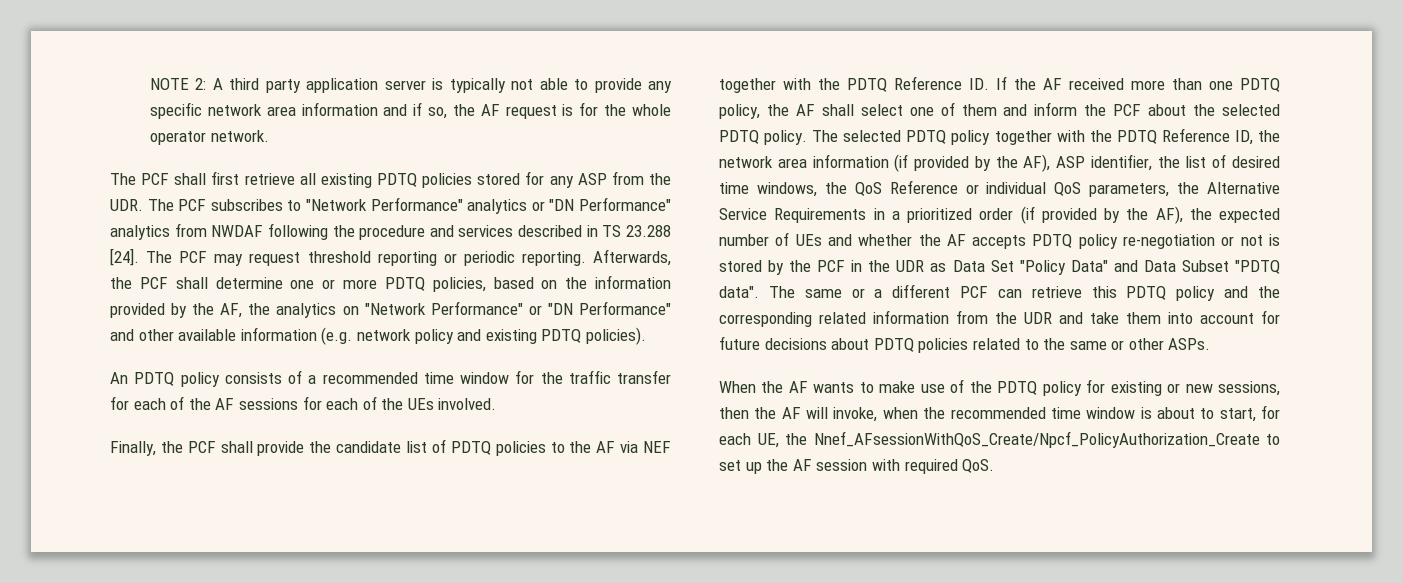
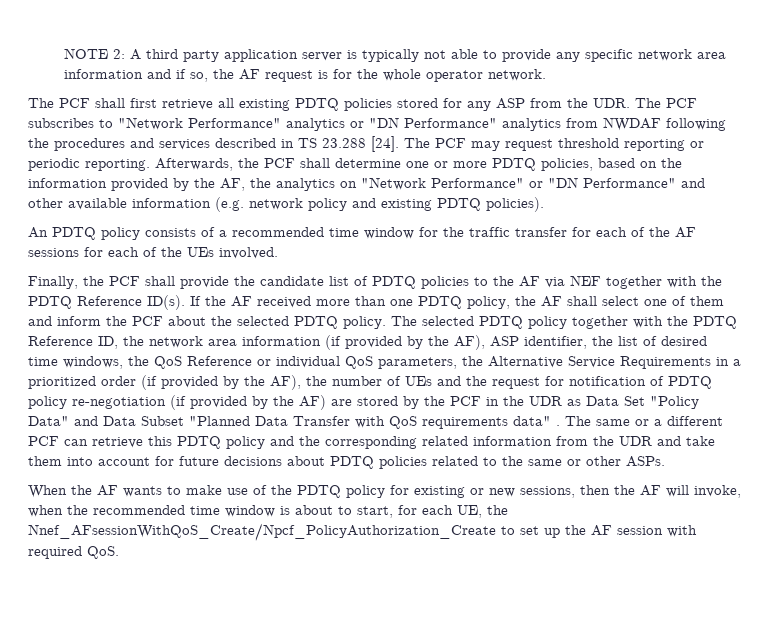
- The PCF shall first retrieve all existing PDTQ policies stored for any ASP from the UDR. The PCF subscribes to "Network Performance" analytics or "DN Performance" analytics from NWDAF following the procedure and services described in TS 23.288 [24].
+ The PCF shall first retrieve all existing PDTQ policies stored for any ASP from the UDR. The PCF subscribes to "Network Performance" analytics or "DN Performance" analytics from NWDAF following the procedures and services described in TS 23.288 [24].
- Finally, the PCF shall provide the candidate list of PDTQ policies to the AF via NEF together with the PDTQ Reference ID. If the AF received more than one PDTQ policy, the AF shall select one of them and inform the PCF about the selected PDTQ policy.
+ Finally, the PCF shall provide the candidate list of PDTQ policies to the AF via NEF together with the PDTQ Reference ID(s). If the AF received more than one PDTQ policy, the AF shall select one of them and inform the PCF about the selected PDTQ policy.
- The selected PDTQ policy together with the PDTQ Reference ID, the network area information (if provided by the AF), ASP identifier, the list of desired time windows, the QoS Reference or individual QoS parameters, the Alternative Service Requirements in a prioritized order (if provided by the AF), the expected number of UEs and whether the AF accepts PDTQ policy re-negotiation or not is stored by the PCF in the UDR as Data Set "Policy Data" and Data Subset "PDTQ data".
+ The selected PDTQ policy together with the PDTQ Reference ID, the network area information (if provided by the AF), ASP identifier, the list of desired time windows, the QoS Reference or individual QoS parameters, the Alternative Service Requirements in a prioritized order (if provided by the AF), the number of UEs and the request for notification of PDTQ policy re-negotiation (if provided by the AF) are stored by the PCF in the UDR as Data Set "Policy Data" and Data Subset "Planned Data Transfer with QoS requirements data" .

